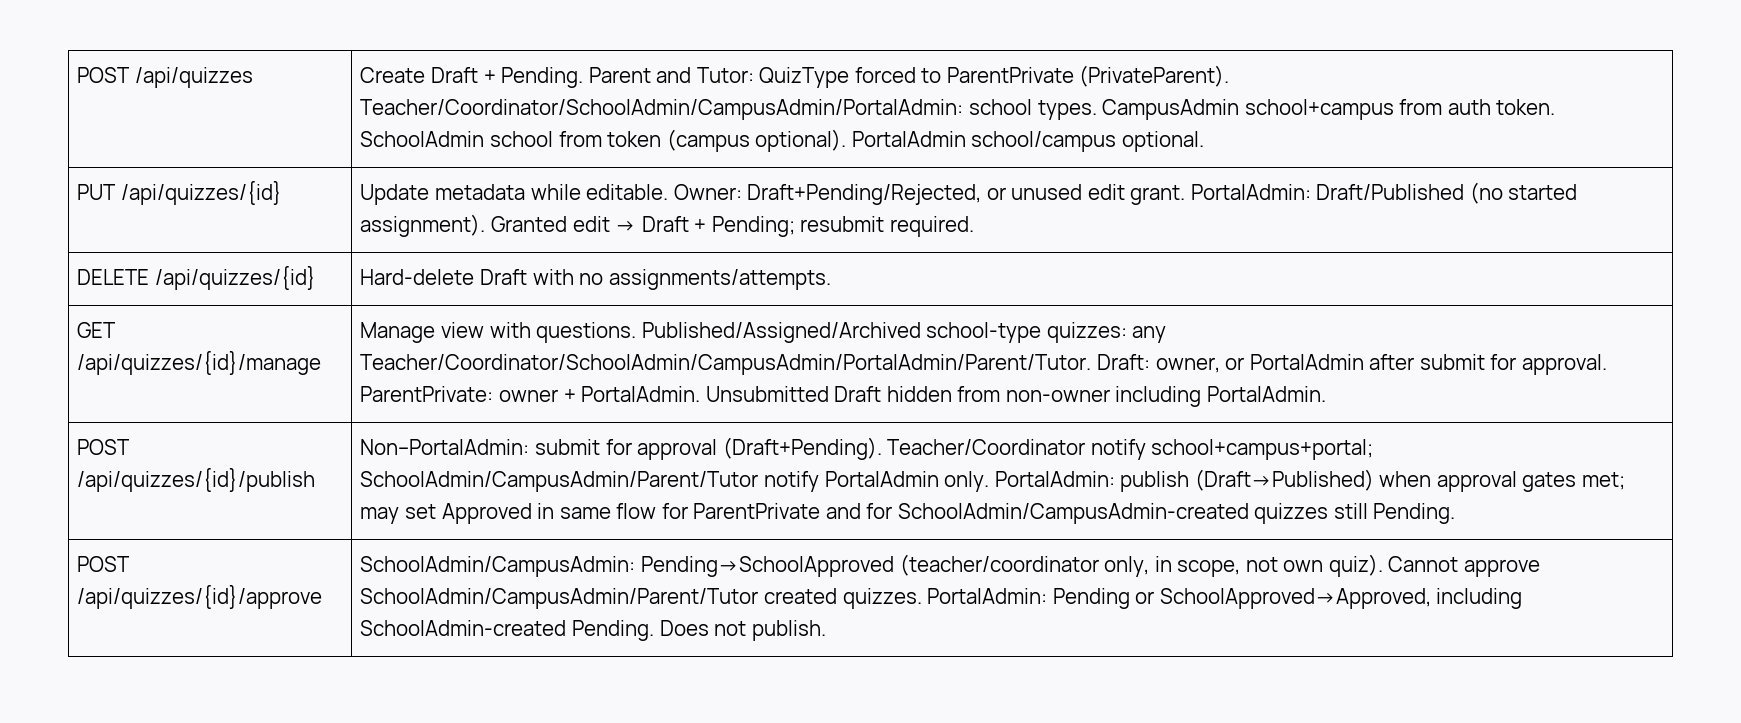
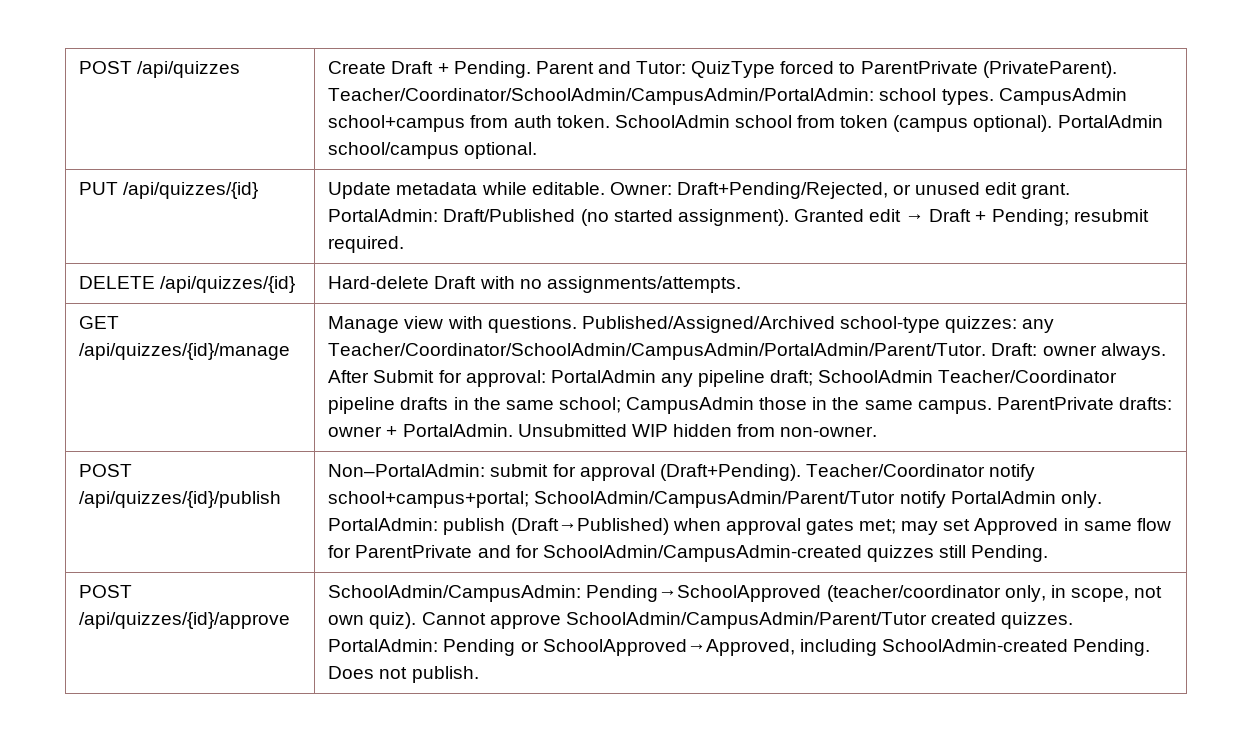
- Draft: owner, or PortalAdmin after submit for approval. ParentPrivate: owner + PortalAdmin.
+ Draft: owner always. After Submit for approval: PortalAdmin any pipeline draft; SchoolAdmin Teacher/Coordinator pipeline drafts in the same school; CampusAdmin those in the same campus. ParentPrivate drafts: owner + PortalAdmin.
- Unsubmitted Draft hidden from non-owner including PortalAdmin.
+ Unsubmitted WIP hidden from non-owner.

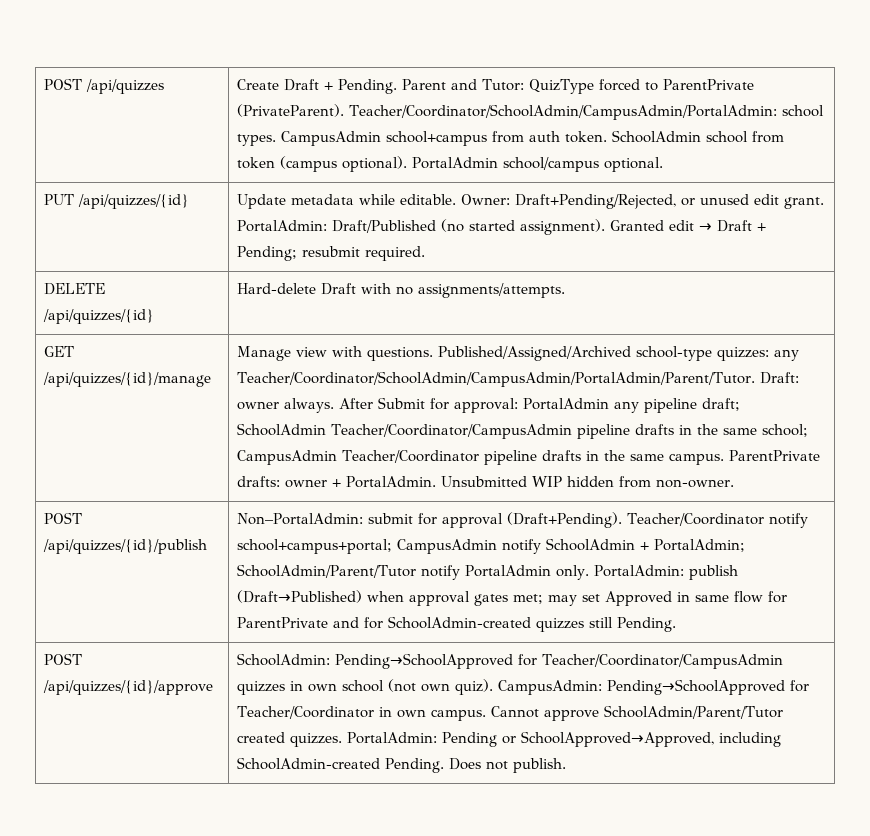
- After Submit for approval: PortalAdmin any pipeline draft; SchoolAdmin Teacher/Coordinator pipeline drafts in the same school; CampusAdmin those in the same campus.
+ After Submit for approval: PortalAdmin any pipeline draft; SchoolAdmin Teacher/Coordinator/CampusAdmin pipeline drafts in the same school; CampusAdmin Teacher/Coordinator pipeline drafts in the same campus.
- POST /api/quizzes/{id}/publish | Non–PortalAdmin: submit for approval (Draft+Pending). Teacher/Coordinator notify school+campus+portal; SchoolAdmin/CampusAdmin/Parent/Tutor notify PortalAdmin only. PortalAdmin: publish (Draft→Published) when approval gates met; may set Approved in same flow for ParentPrivate and for SchoolAdmin/CampusAdmin-created quizzes still Pending.
+ POST /api/quizzes/{id}/publish | Non–PortalAdmin: submit for approval (Draft+Pending). Teacher/Coordinator notify school+campus+portal; CampusAdmin notify SchoolAdmin + PortalAdmin; SchoolAdmin/Parent/Tutor notify PortalAdmin only. PortalAdmin: publish (Draft→Published) when approval gates met; may set Approved in same flow for ParentPrivate and for SchoolAdmin-created quizzes still Pending.
- POST /api/quizzes/{id}/approve | SchoolAdmin/CampusAdmin: Pending→SchoolApproved (teacher/coordinator only, in scope, not own quiz). Cannot approve SchoolAdmin/CampusAdmin/Parent/Tutor created quizzes. PortalAdmin: Pending or SchoolApproved→Approved, including SchoolAdmin-created Pending. Does not publish.
+ POST /api/quizzes/{id}/approve | SchoolAdmin: Pending→SchoolApproved for Teacher/Coordinator/CampusAdmin quizzes in own school (not own quiz). CampusAdmin: Pending→SchoolApproved for Teacher/Coordinator in own campus. Cannot approve SchoolAdmin/Parent/Tutor created quizzes. PortalAdmin: Pending or SchoolApproved→Approved, including SchoolAdmin-created Pending. Does not publish.

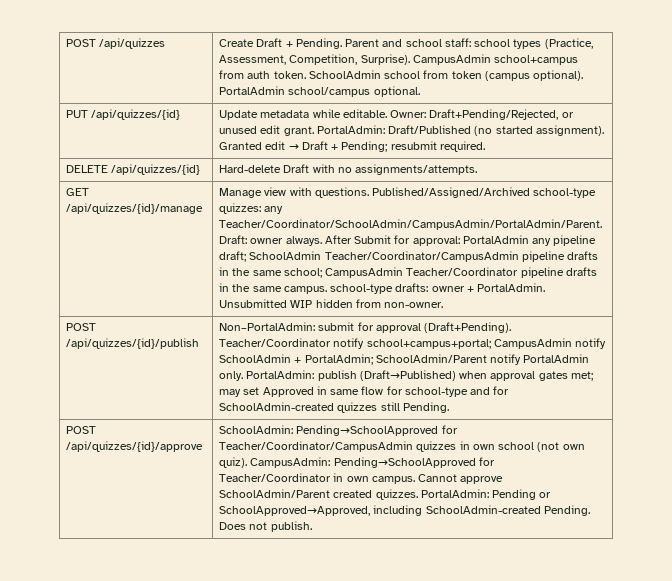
- POST /api/quizzes | Create Draft + Pending. Parent and Tutor: QuizType forced to ParentPrivate (PrivateParent). Teacher/Coordinator/SchoolAdmin/CampusAdmin/PortalAdmin: school types. CampusAdmin school+campus from auth token. SchoolAdmin school from token (campus optional). PortalAdmin school/campus optional.
+ POST /api/quizzes | Create Draft + Pending. Parent and school staff: school types (Practice, Assessment, Competition, Surprise). CampusAdmin school+campus from auth token. SchoolAdmin school from token (campus optional). PortalAdmin school/campus optional.
- Published/Assigned/Archived school-type quizzes: any Teacher/Coordinator/SchoolAdmin/CampusAdmin/PortalAdmin/Parent/Tutor.
+ Published/Assigned/Archived school-type quizzes: any Teacher/Coordinator/SchoolAdmin/CampusAdmin/PortalAdmin/Parent.
- After Submit for approval: PortalAdmin any pipeline draft; SchoolAdmin Teacher/Coordinator/CampusAdmin pipeline drafts in the same school; CampusAdmin Teacher/Coordinator pipeline drafts in the same campus. ParentPrivate drafts: owner + PortalAdmin.
+ After Submit for approval: PortalAdmin any pipeline draft; SchoolAdmin Teacher/Coordinator/CampusAdmin pipeline drafts in the same school; CampusAdmin Teacher/Coordinator pipeline drafts in the same campus. school-type drafts: owner + PortalAdmin.
- POST /api/quizzes/{id}/publish | Non–PortalAdmin: submit for approval (Draft+Pending). Teacher/Coordinator notify school+campus+portal; CampusAdmin notify SchoolAdmin + PortalAdmin; SchoolAdmin/Parent/Tutor notify PortalAdmin only. PortalAdmin: publish (Draft→Published) when approval gates met; may set Approved in same flow for ParentPrivate and for SchoolAdmin-created quizzes still Pending.
+ POST /api/quizzes/{id}/publish | Non–PortalAdmin: submit for approval (Draft+Pending). Teacher/Coordinator notify school+campus+portal; CampusAdmin notify SchoolAdmin + PortalAdmin; SchoolAdmin/Parent notify PortalAdmin only. PortalAdmin: publish (Draft→Published) when approval gates met; may set Approved in same flow for school-type and for SchoolAdmin-created quizzes still Pending.
- POST /api/quizzes/{id}/approve | SchoolAdmin: Pending→SchoolApproved for Teacher/Coordinator/CampusAdmin quizzes in own school (not own quiz). CampusAdmin: Pending→SchoolApproved for Teacher/Coordinator in own campus. Cannot approve SchoolAdmin/Parent/Tutor created quizzes. PortalAdmin: Pending or SchoolApproved→Approved, including SchoolAdmin-created Pending. Does not publish.
+ POST /api/quizzes/{id}/approve | SchoolAdmin: Pending→SchoolApproved for Teacher/Coordinator/CampusAdmin quizzes in own school (not own quiz). CampusAdmin: Pending→SchoolApproved for Teacher/Coordinator in own campus. Cannot approve SchoolAdmin/Parent created quizzes. PortalAdmin: Pending or SchoolApproved→Approved, including SchoolAdmin-created Pending. Does not publish.

